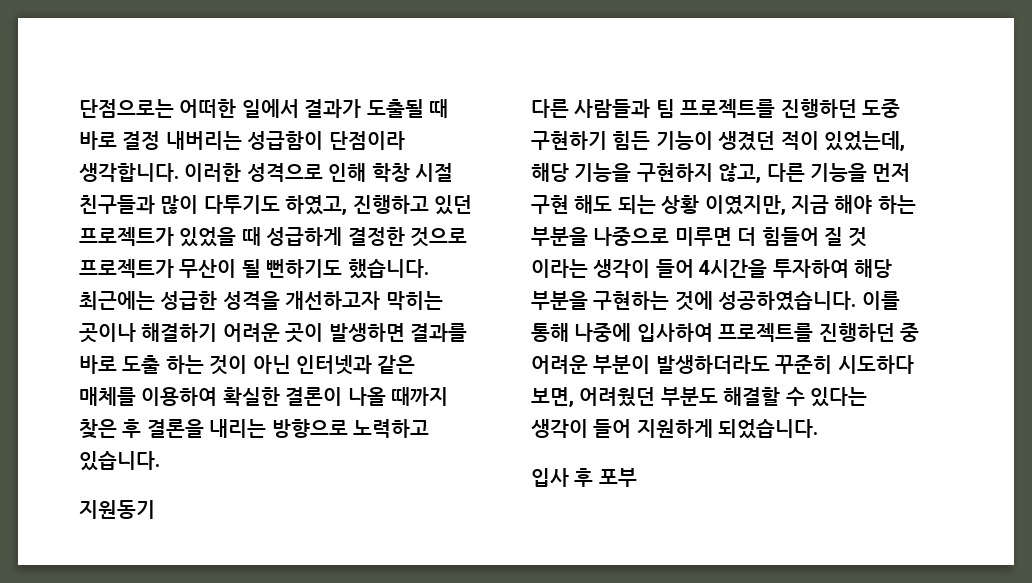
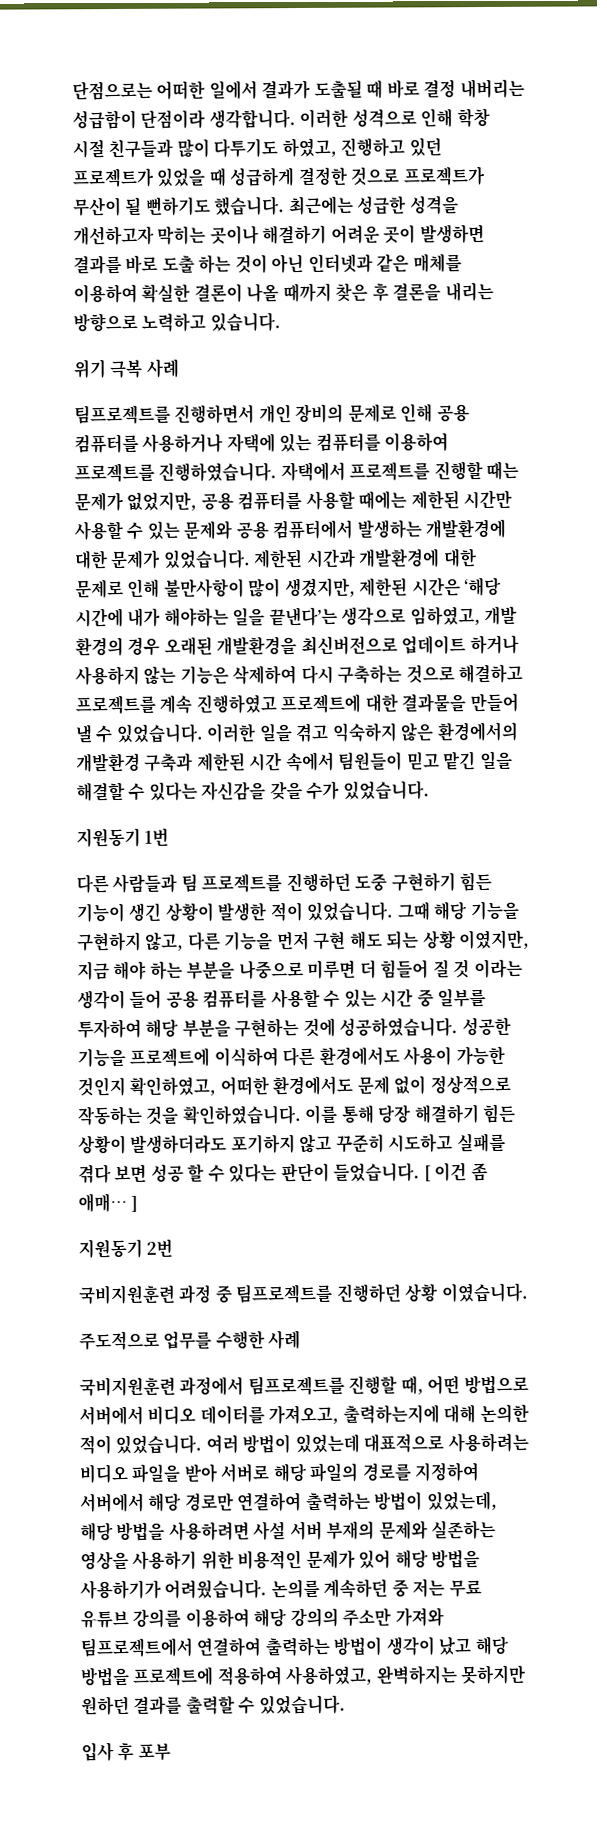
- 지원동기
+ 위기 극복 사례
+ 팀프로젝트를 진행하면서 개인 장비의 문제로 인해 공용 컴퓨터를 사용하거나 자택에 있는 컴퓨터를 이용하여 프로젝트를 진행하였습니다. 자택에서 프로젝트를 진행할 때는 문제가 없었지만, 공용 컴퓨터를 사용할 때에는 제한된 시간만 사용할 수 있는 문제와 공용 컴퓨터에서 발생하는 개발환경에 대한 문제가 있었습니다. 제한된 시간과 개발환경에 대한 문제로 인해 불만사항이 많이 생겼지만, 제한된 시간은 ‘해당 시간에 내가 해야하는 일을 끝낸다’는 생각으로 임하였고, 개발 환경의 경우 오래된 개발환경을 최신버전으로 업데이트 하거나 사용하지 않는 기능은 삭제하여 다시 구축하는 것으로 해결하고 프로젝트를 계속 진행하였고 프로젝트에 대한 결과물을 만들어 낼 수 있었습니다. 이러한 일을 겪고 익숙하지 않은 환경에서의 개발환경 구축과 제한된 시간 속에서 팀원들이 믿고 맡긴 일을 해결할 수 있다는 자신감을 갖을 수가 있었습니다.
+ 지원동기 1번
- 다른 사람들과 팀 프로젝트를 진행하던 도중 구현하기 힘든 기능이 생겼던 적이 있었는데, 해당 기능을 구현하지 않고, 다른 기능을 먼저 구현 해도 되는 상황 이였지만, 지금 해야 하는 부분을 나중으로 미루면 더 힘들어 질 것 이라는 생각이 들어 4시간을 투자하여 해당 부분을 구현하는 것에 성공하였습니다.
+ 다른 사람들과 팀 프로젝트를 진행하던 도중 구현하기 힘든 기능이 생긴 상황이 발생한 적이 있었습니다. 그때 해당 기능을 구현하지 않고, 다른 기능을 먼저 구현 해도 되는 상황 이였지만, 지금 해야 하는 부분을 나중으로 미루면 더 힘들어 질 것 이라는 생각이 들어 공용 컴퓨터를 사용할 수 있는 시간 중 일부를 투자하여 해당 부분을 구현하는 것에 성공하였습니다.
- 이를 통해 나중에 입사하여 프로젝트를 진행하던 중 어려운 부분이 발생하더라도 꾸준히 시도하다 보면, 어려웠던 부분도 해결할 수 있다는 생각이 들어 지원하게 되었습니다.
+ 성공한 기능을 프로젝트에 이식하여 다른 환경에서도 사용이 가능한 것인지 확인하였고, 어떠한 환경에서도 문제 없이 정상적으로 작동하는 것을 확인하였습니다. 이를 통해 당장 해결하기 힘든 상황이 발생하더라도 포기하지 않고 꾸준히 시도하고 실패를 겪다 보면 성공 할 수 있다는 판단이 들었습니다. [ 이건 좀 애매… ]
+ 지원동기 2번
+ 국비지원훈련 과정 중 팀프로젝트를 진행하던 상황 이였습니다.
+ 주도적으로 업무를 수행한 사례
+ 국비지원훈련 과정에서 팀프로젝트를 진행할 때, 어떤 방법으로 서버에서 비디오 데이터를 가져오고, 출력하는지에 대해 논의한 적이 있었습니다. 여러 방법이 있었는데 대표적으로 사용하려는 비디오 파일을 받아 서버로 해당 파일의 경로를 지정하여 서버에서 해당 경로만 연결하여 출력하는 방법이 있었는데, 해당 방법을 사용하려면 사설 서버 부재의 문제와 실존하는 영상을 사용하기 위한 비용적인 문제가 있어 해당 방법을 사용하기가 어려웠습니다. 논의를 계속하던 중 저는 무료 유튜브 강의를 이용하여 해당 강의의 주소만 가져와 팀프로젝트에서 연결하여 출력하는 방법이 생각이 났고 해당 방법을 프로젝트에 적용하여 사용하였고, 완벽하지는 못하지만 원하던 결과를 출력할 수 있었습니다.

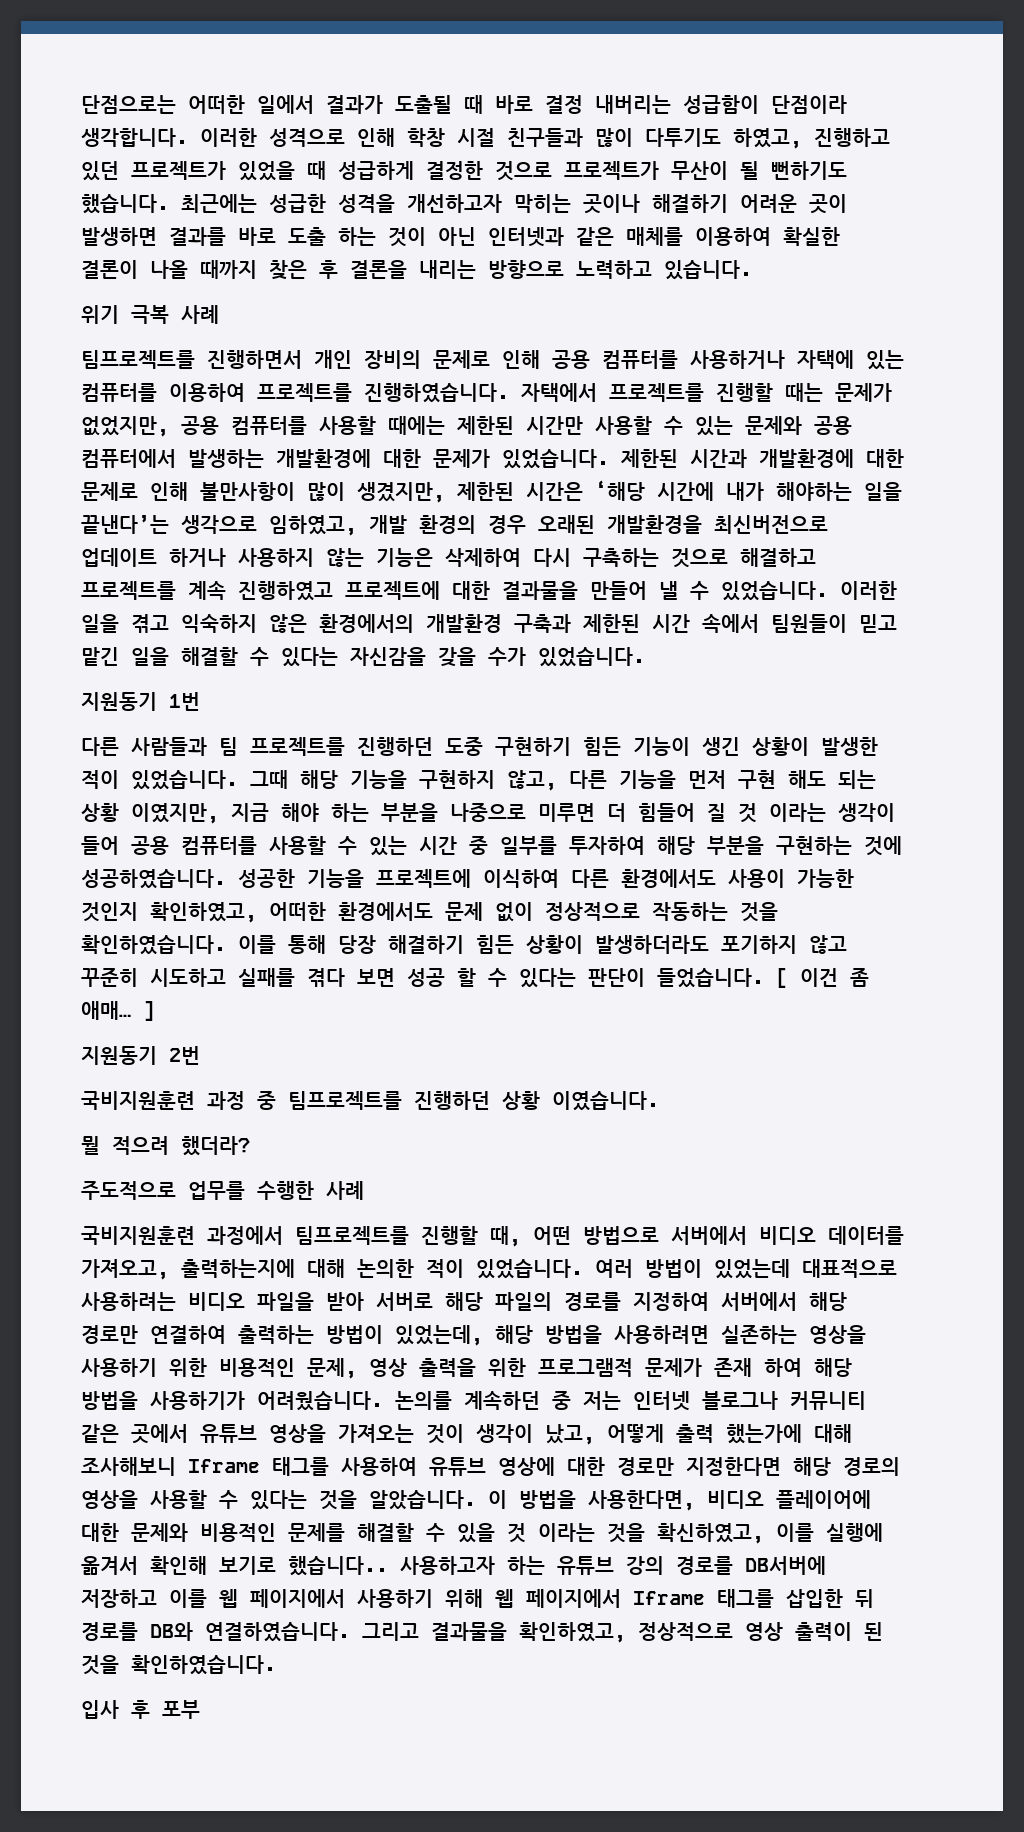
+ 뭘 적으려 했더라?
- 여러 방법이 있었는데 대표적으로 사용하려는 비디오 파일을 받아 서버로 해당 파일의 경로를 지정하여 서버에서 해당 경로만 연결하여 출력하는 방법이 있었는데, 해당 방법을 사용하려면 사설 서버 부재의 문제와 실존하는 영상을 사용하기 위한 비용적인 문제가 있어 해당 방법을 사용하기가 어려웠습니다.
+ 여러 방법이 있었는데 대표적으로 사용하려는 비디오 파일을 받아 서버로 해당 파일의 경로를 지정하여 서버에서 해당 경로만 연결하여 출력하는 방법이 있었는데, 해당 방법을 사용하려면 실존하는 영상을 사용하기 위한 비용적인 문제, 영상 출력을 위한 프로그램적 문제가 존재 하여 해당 방법을 사용하기가 어려웠습니다.
- 논의를 계속하던 중 저는 무료 유튜브 강의를 이용하여 해당 강의의 주소만 가져와 팀프로젝트에서 연결하여 출력하는 방법이 생각이 났고 해당 방법을 프로젝트에 적용하여 사용하였고, 완벽하지는 못하지만 원하던 결과를 출력할 수 있었습니다.
+ 논의를 계속하던 중 저는 인터넷 블로그나 커뮤니티 같은 곳에서 유튜브 영상을 가져오는 것이 생각이 났고, 어떻게 출력 했는가에 대해 조사해보니 Iframe 태그를 사용하여 유튜브 영상에 대한 경로만 지정한다면 해당 경로의 영상을 사용할 수 있다는 것을 알았습니다. 이 방법을 사용한다면, 비디오 플레이어에 대한 문제와 비용적인 문제를 해결할 수 있을 것 이라는 것을 확신하였고, 이를 실행에 옮겨서 확인해 보기로 했습니다.. 사용하고자 하는 유튜브 강의 경로를 DB서버에 저장하고 이를 웹 페이지에서 사용하기 위해 웹 페이지에서 Iframe 태그를 삽입한 뒤 경로를 DB와 연결하였습니다. 그리고 결과물을 확인하였고, 정상적으로 영상 출력이 된 것을 확인하였습니다.

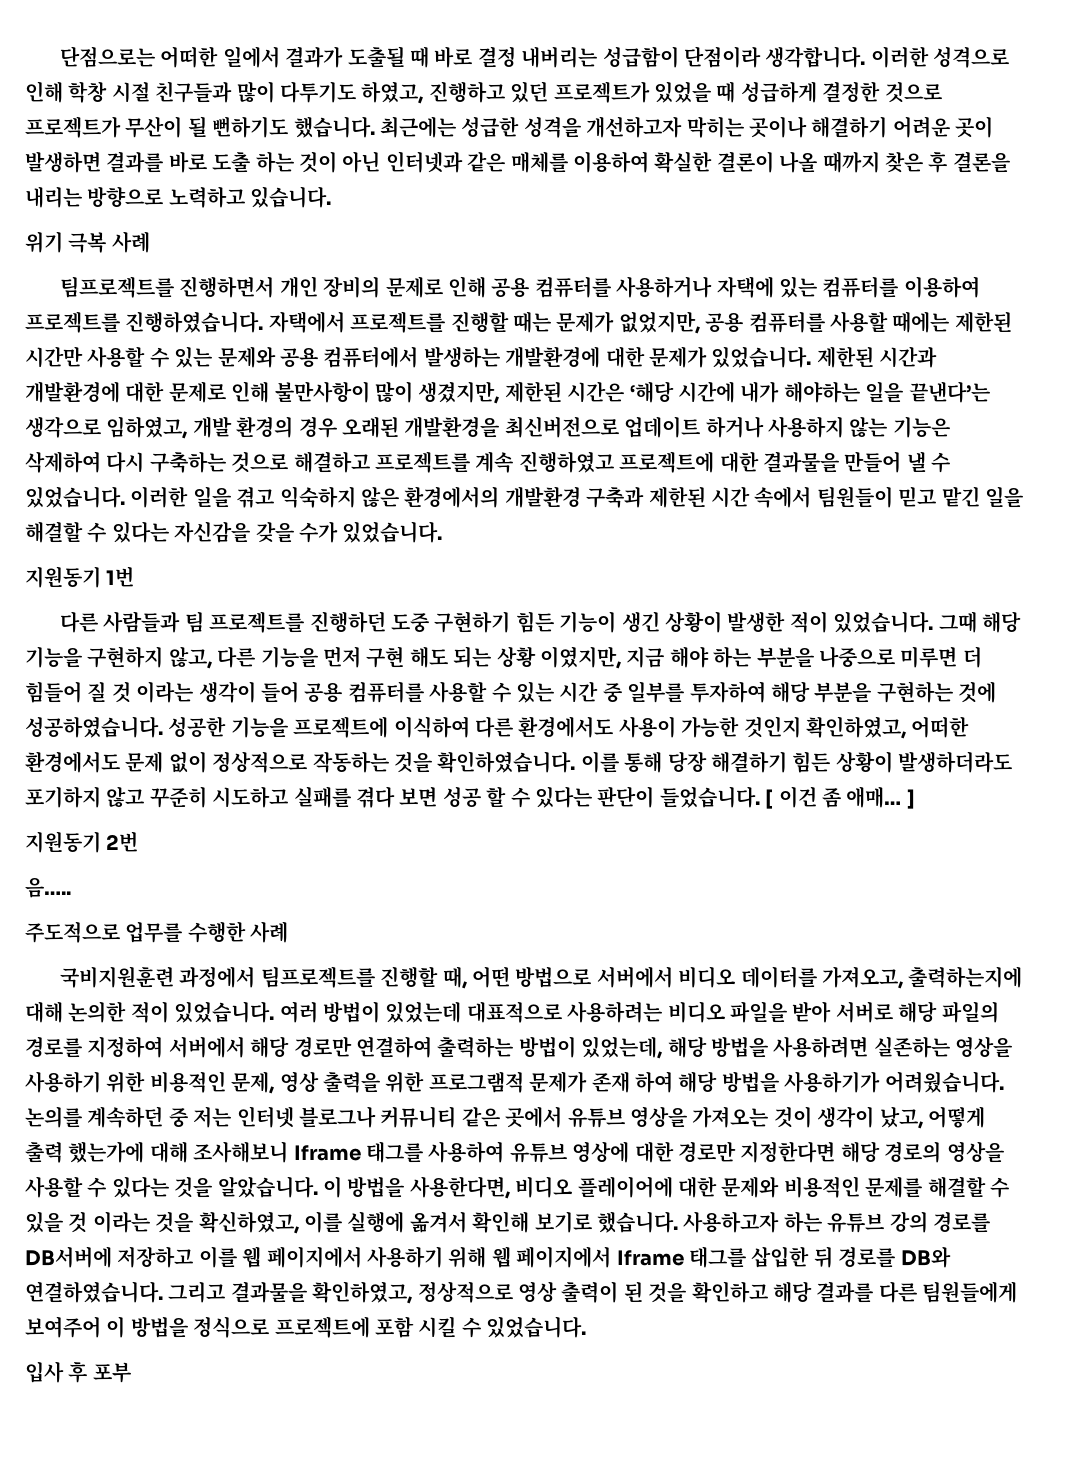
- 국비지원훈련 과정 중 팀프로젝트를 진행하던 상황 이였습니다.
- 뭘 적으려 했더라?
+ 음…..
- 이 방법을 사용한다면, 비디오 플레이어에 대한 문제와 비용적인 문제를 해결할 수 있을 것 이라는 것을 확신하였고, 이를 실행에 옮겨서 확인해 보기로 했습니다..
+ 이 방법을 사용한다면, 비디오 플레이어에 대한 문제와 비용적인 문제를 해결할 수 있을 것 이라는 것을 확신하였고, 이를 실행에 옮겨서 확인해 보기로 했습니다.
- 그리고 결과물을 확인하였고, 정상적으로 영상 출력이 된 것을 확인하였습니다.
+ 그리고 결과물을 확인하였고, 정상적으로 영상 출력이 된 것을 확인하고 해당 결과를 다른 팀원들에게 보여주어 이 방법을 정식으로 프로젝트에 포함 시킬 수 있었습니다.

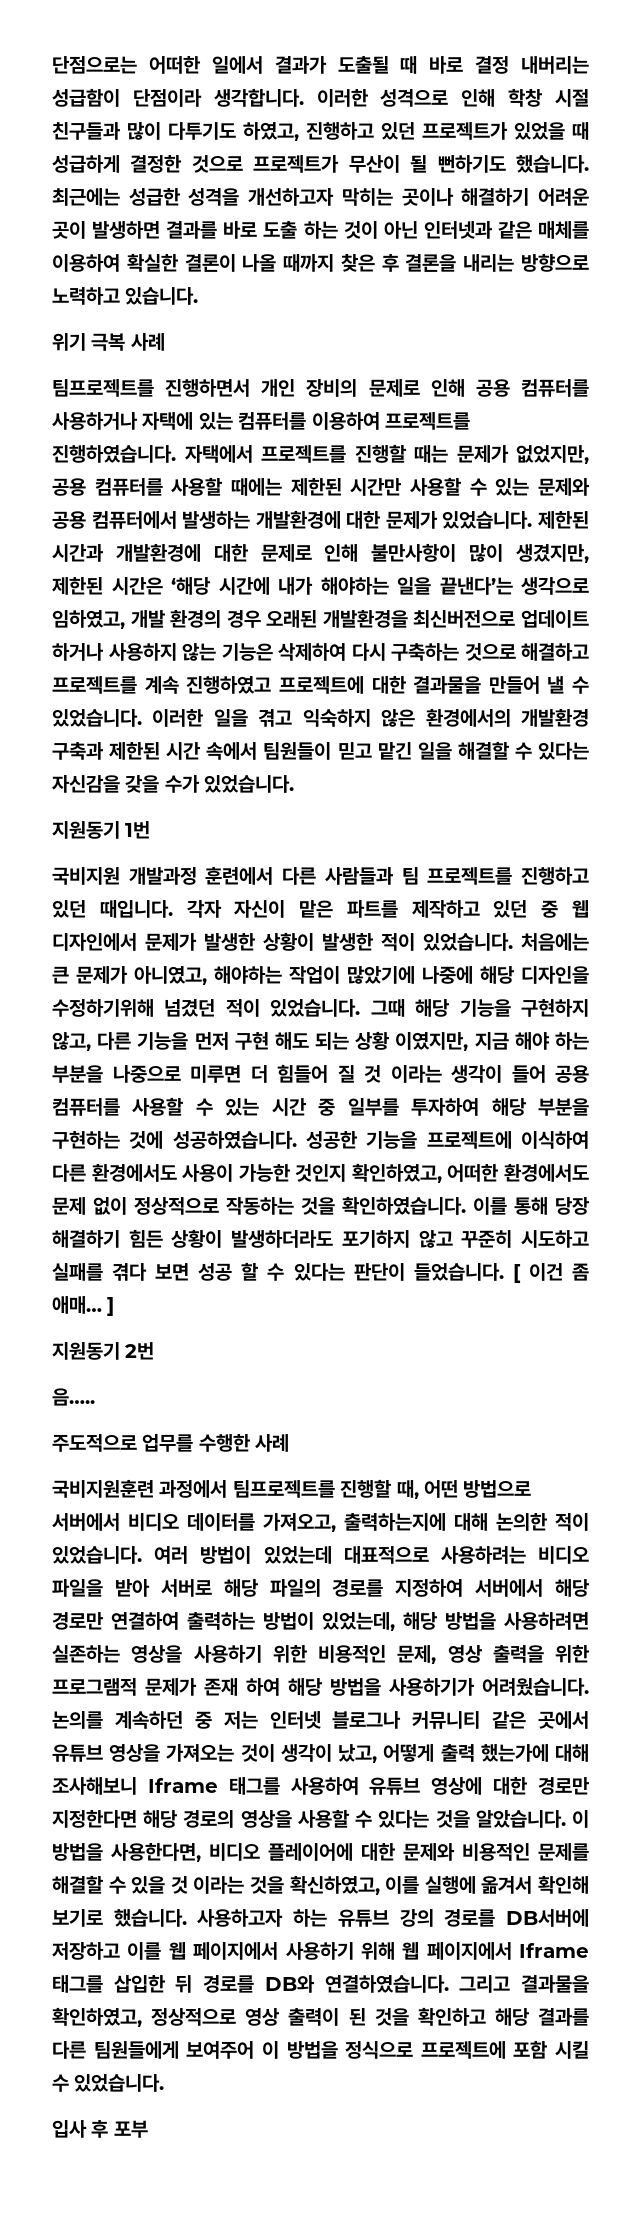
- 다른 사람들과 팀 프로젝트를 진행하던 도중 구현하기 힘든 기능이 생긴 상황이 발생한 적이 있었습니다.
+ 국비지원 개발과정 훈련에서 다른 사람들과 팀 프로젝트를 진행하고 있던 때입니다. 각자 자신이 맡은 파트를 제작하고 있던 중 웹 디자인에서 문제가 발생한 상황이 발생한 적이 있었습니다. 처음에는 큰 문제가 아니였고, 해야하는 작업이 많았기에 나중에 해당 디자인을 수정하기위해 넘겼던 적이 있었습니다.

